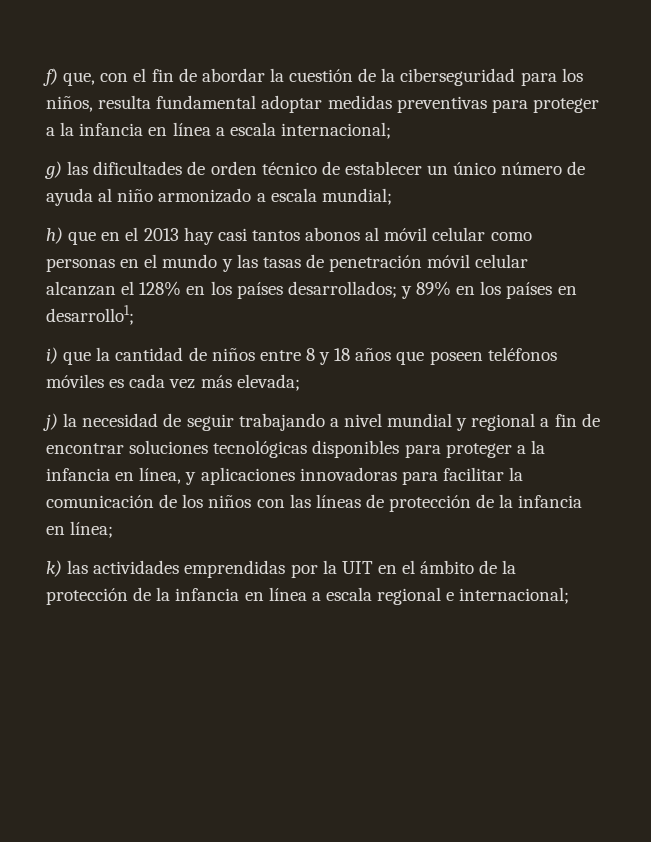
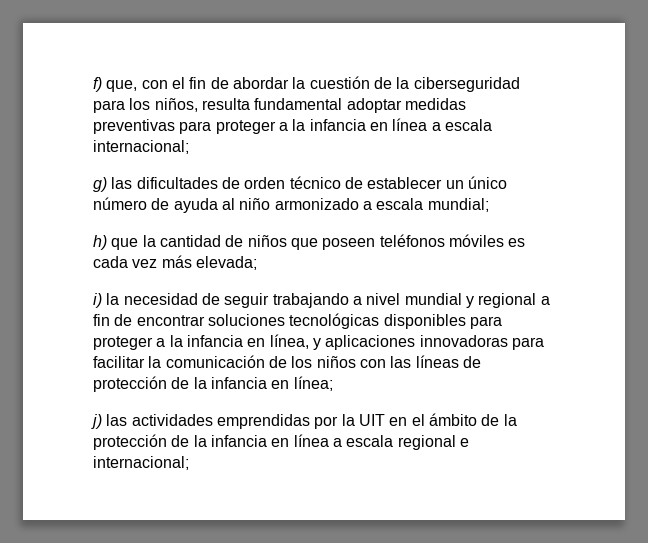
- h) que en el 2013 hay casi tantos abonos al móvil celular como personas en el mundo y las tasas de penetración móvil celular alcanzan el 128% en los países desarrollados; y 89% en los países en desarrollo1;
- i) que la cantidad de niños entre 8 y 18 años que poseen teléfonos móviles es cada vez más elevada;
+ h) que la cantidad de niños que poseen teléfonos móviles es cada vez más elevada;
- j) la necesidad de seguir trabajando a nivel mundial y regional a fin de encontrar soluciones tecnológicas disponibles para proteger a la infancia en línea, y aplicaciones innovadoras para facilitar la comunicación de los niños con las líneas de protección de la infancia en línea;
+ i) la necesidad de seguir trabajando a nivel mundial y regional a fin de encontrar soluciones tecnológicas disponibles para proteger a la infancia en línea, y aplicaciones innovadoras para facilitar la comunicación de los niños con las líneas de protección de la infancia en línea;
- k) las actividades emprendidas por la UIT en el ámbito de la protección de la infancia en línea a escala regional e internacional;
+ j) las actividades emprendidas por la UIT en el ámbito de la protección de la infancia en línea a escala regional e internacional;

